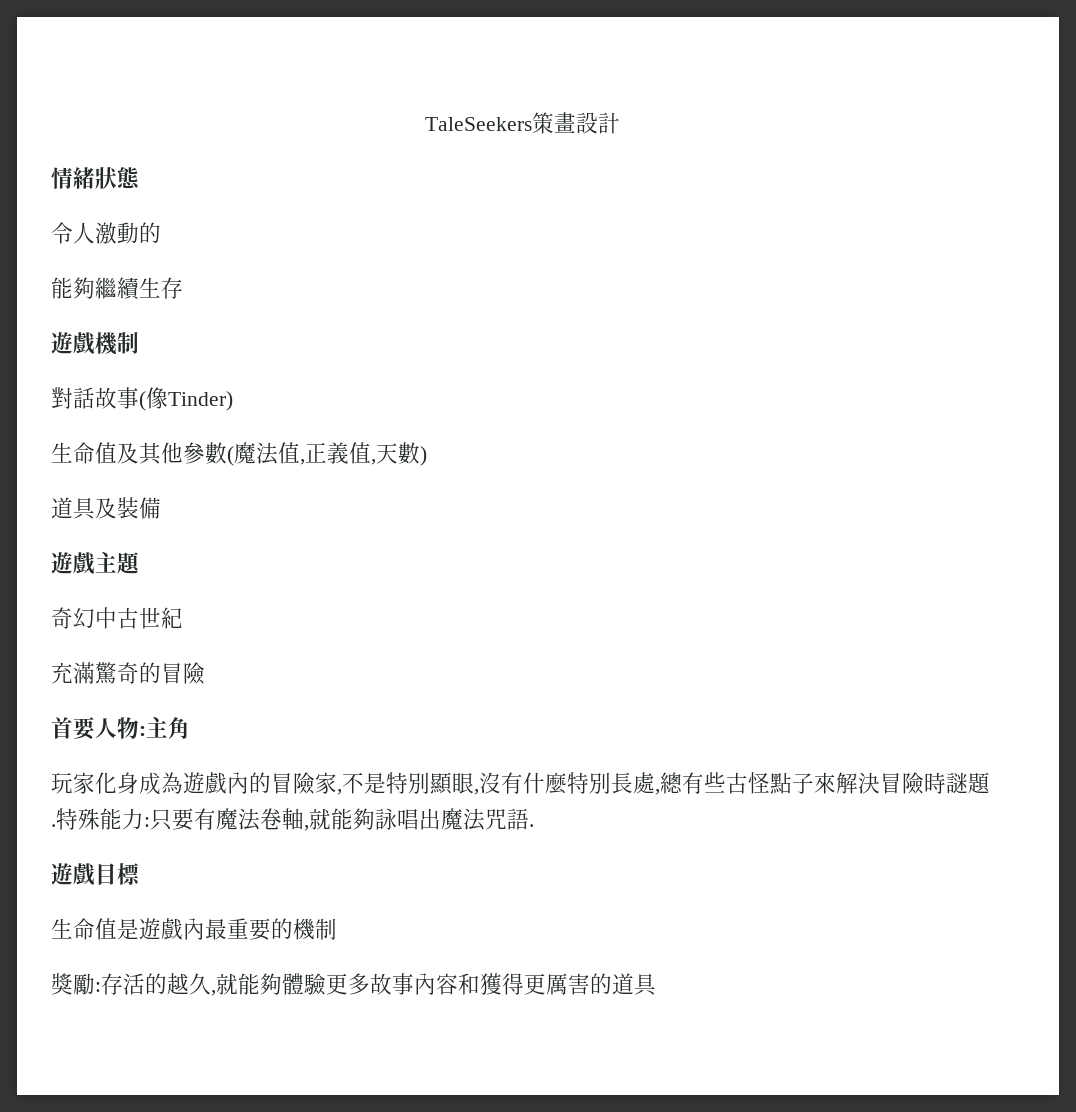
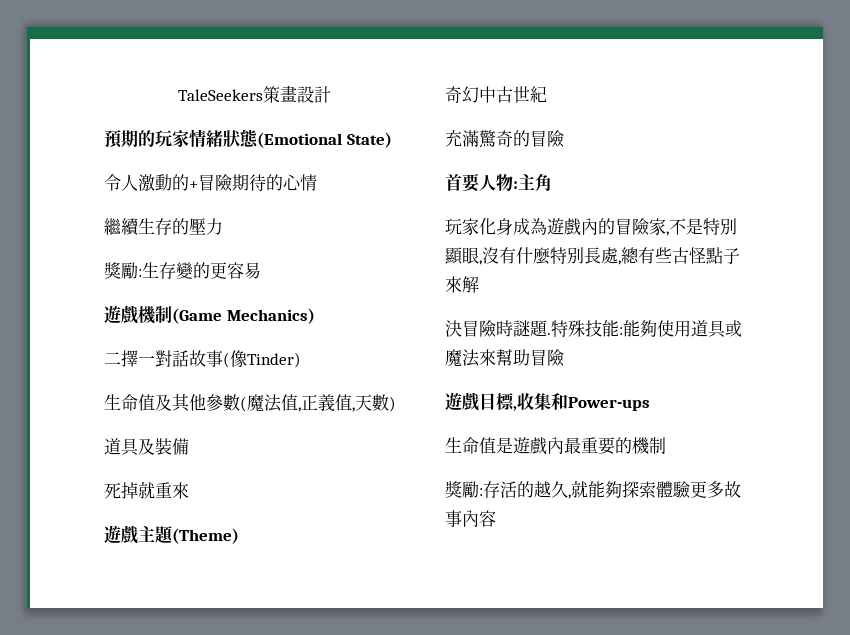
- 情緒狀態
+ 預期的玩家情緒狀態(Emotional State)
- 令人激動的
- 能夠繼續生存
+ 令人激動的+冒險期待的心情
+ 繼續生存的壓力
+ 獎勵:生存變的更容易
- 遊戲機制
- 對話故事(像Tinder)
+ 遊戲機制(Game Mechanics)
+ 二擇一對話故事(像Tinder)
+ 死掉就重來
- 遊戲主題
+ 遊戲主題(Theme)
- 玩家化身成為遊戲內的冒險家,不是特別顯眼,沒有什麼特別長處,總有些古怪點子來解決冒險時謎題.
+ 玩家化身成為遊戲內的冒險家,不是特別顯眼,沒有什麼特別長處,總有些古怪點子來解
+ 決冒險時謎題.
- 特殊能力:只要有魔法卷軸,就能夠詠唱出魔法咒語.
+ 特殊技能:能夠使用道具或魔法來幫助冒險
- 遊戲目標
+ 遊戲目標,收集和Power-ups
- 獎勵:存活的越久,就能夠體驗更多故事內容和獲得更厲害的道具
+ 獎勵:存活的越久,就能夠探索體驗更多故事內容

